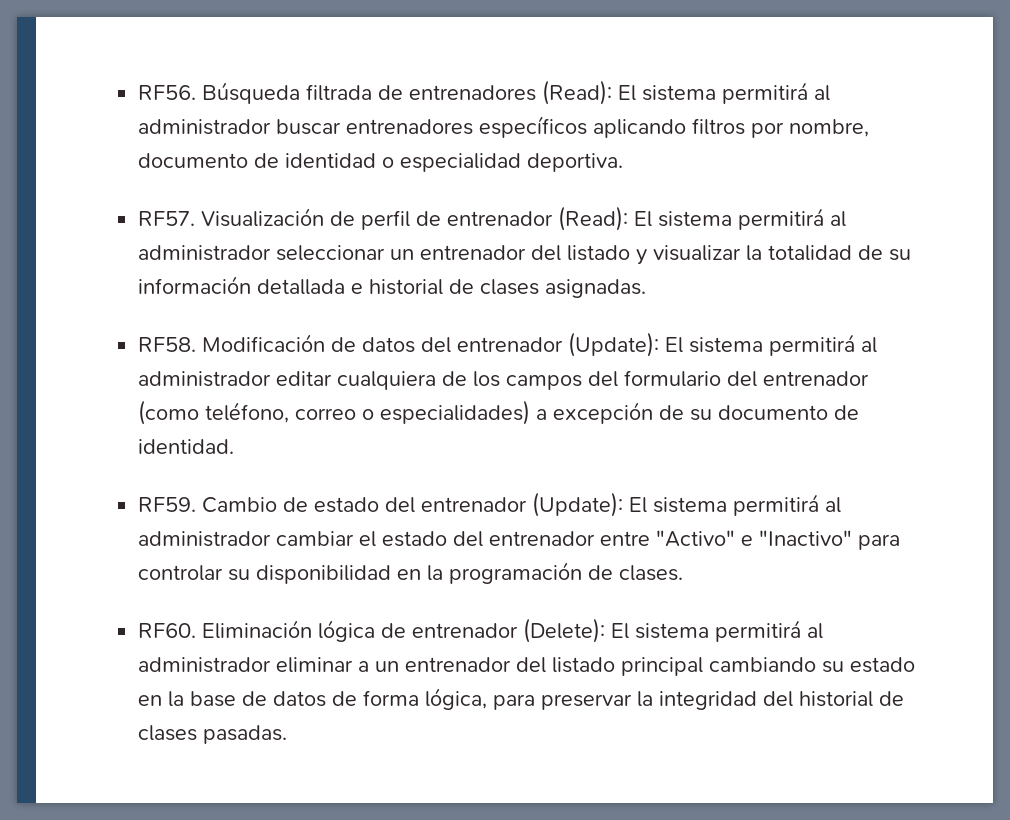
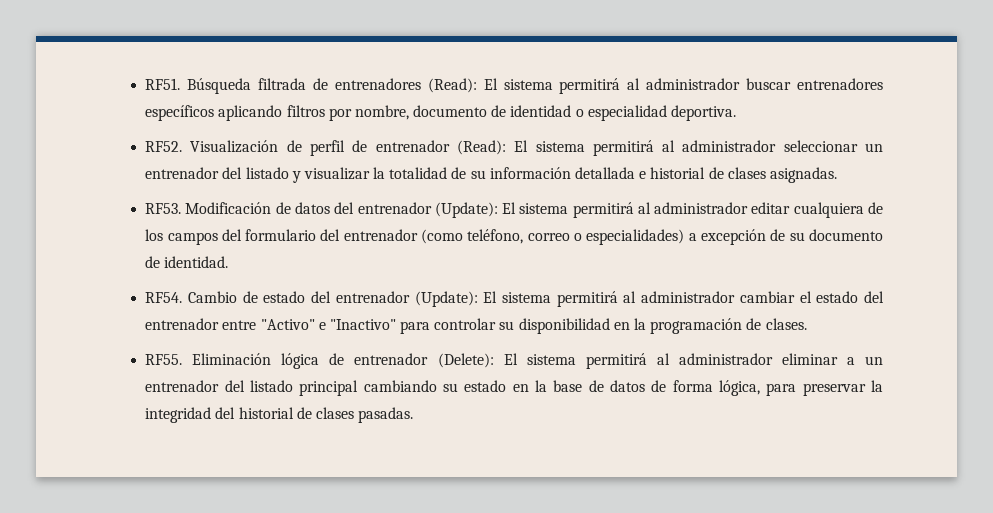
- RF56.
+ RF51.
- RF57.
+ RF52.
- RF58.
+ RF53.
- RF59.
+ RF54.
- RF60.
+ RF55.

